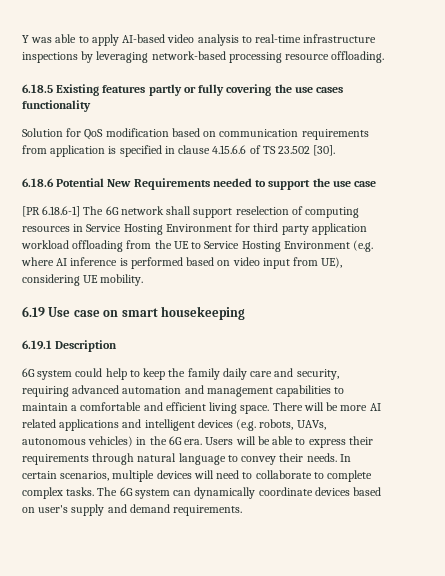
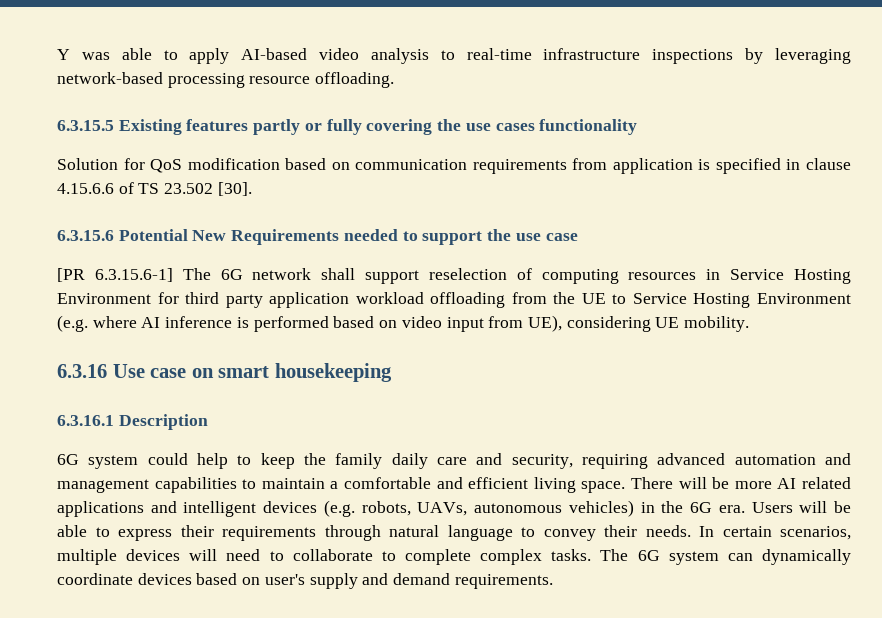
- 6.18.5 Existing features partly or fully covering the use cases functionality
+ 6.3.15.5 Existing features partly or fully covering the use cases functionality
- 6.18.6 Potential New Requirements needed to support the use case
+ 6.3.15.6 Potential New Requirements needed to support the use case
- [PR 6.18.6-1] The 6G network shall support reselection of computing resources in Service Hosting Environment for third party application workload offloading from the UE to Service Hosting Environment (e.g. where AI inference is performed based on video input from UE), considering UE mobility.
+ [PR 6.3.15.6-1] The 6G network shall support reselection of computing resources in Service Hosting Environment for third party application workload offloading from the UE to Service Hosting Environment (e.g. where AI inference is performed based on video input from UE), considering UE mobility.
- 6.19 Use case on smart housekeeping
+ 6.3.16 Use case on smart housekeeping
- 6.19.1 Description
+ 6.3.16.1 Description

